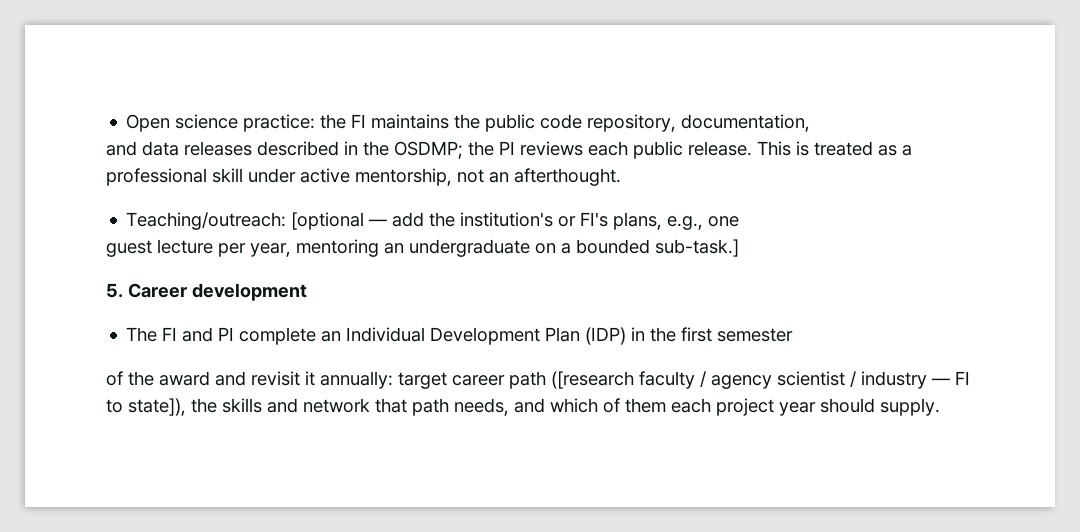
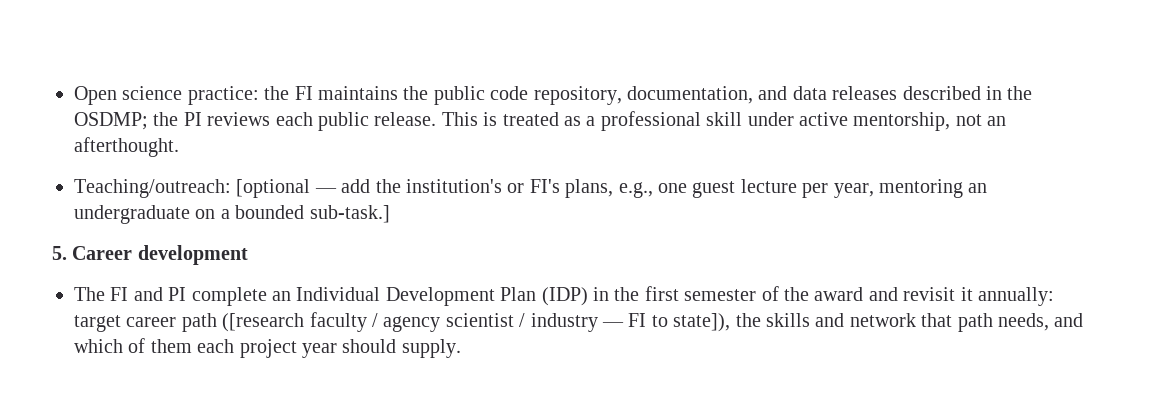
- Open science practice: the FI maintains the public code repository, documentation,
- and data releases described in the OSDMP; the PI reviews each public release.
+ Open science practice: the FI maintains the public code repository, documentation, and data releases described in the OSDMP; the PI reviews each public release.
- Teaching/outreach: [optional — add the institution's or FI's plans, e.g., one
- guest lecture per year, mentoring an undergraduate on a bounded sub-task.]
+ Teaching/outreach: [optional — add the institution's or FI's plans, e.g., one guest lecture per year, mentoring an undergraduate on a bounded sub-task.]
- The FI and PI complete an Individual Development Plan (IDP) in the first semester
- of the award and revisit it annually: target career path ([research faculty / agency scientist / industry — FI to state]), the skills and network that path needs, and which of them each project year should supply.
+ The FI and PI complete an Individual Development Plan (IDP) in the first semester of the award and revisit it annually: target career path ([research faculty / agency scientist / industry — FI to state]), the skills and network that path needs, and which of them each project year should supply.

